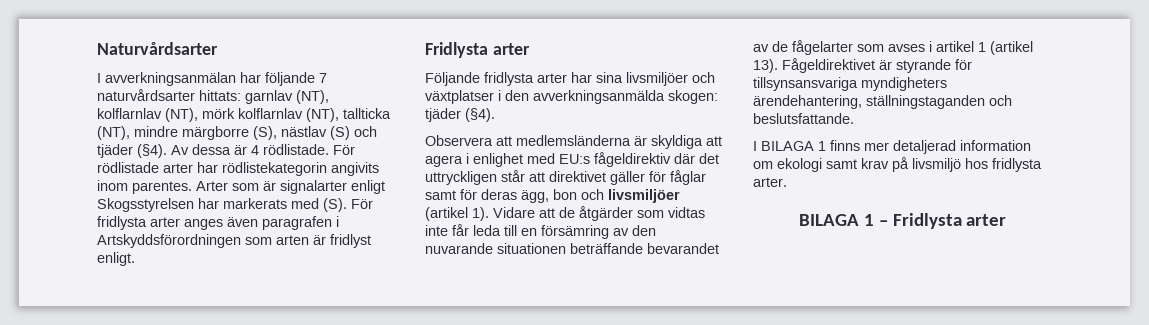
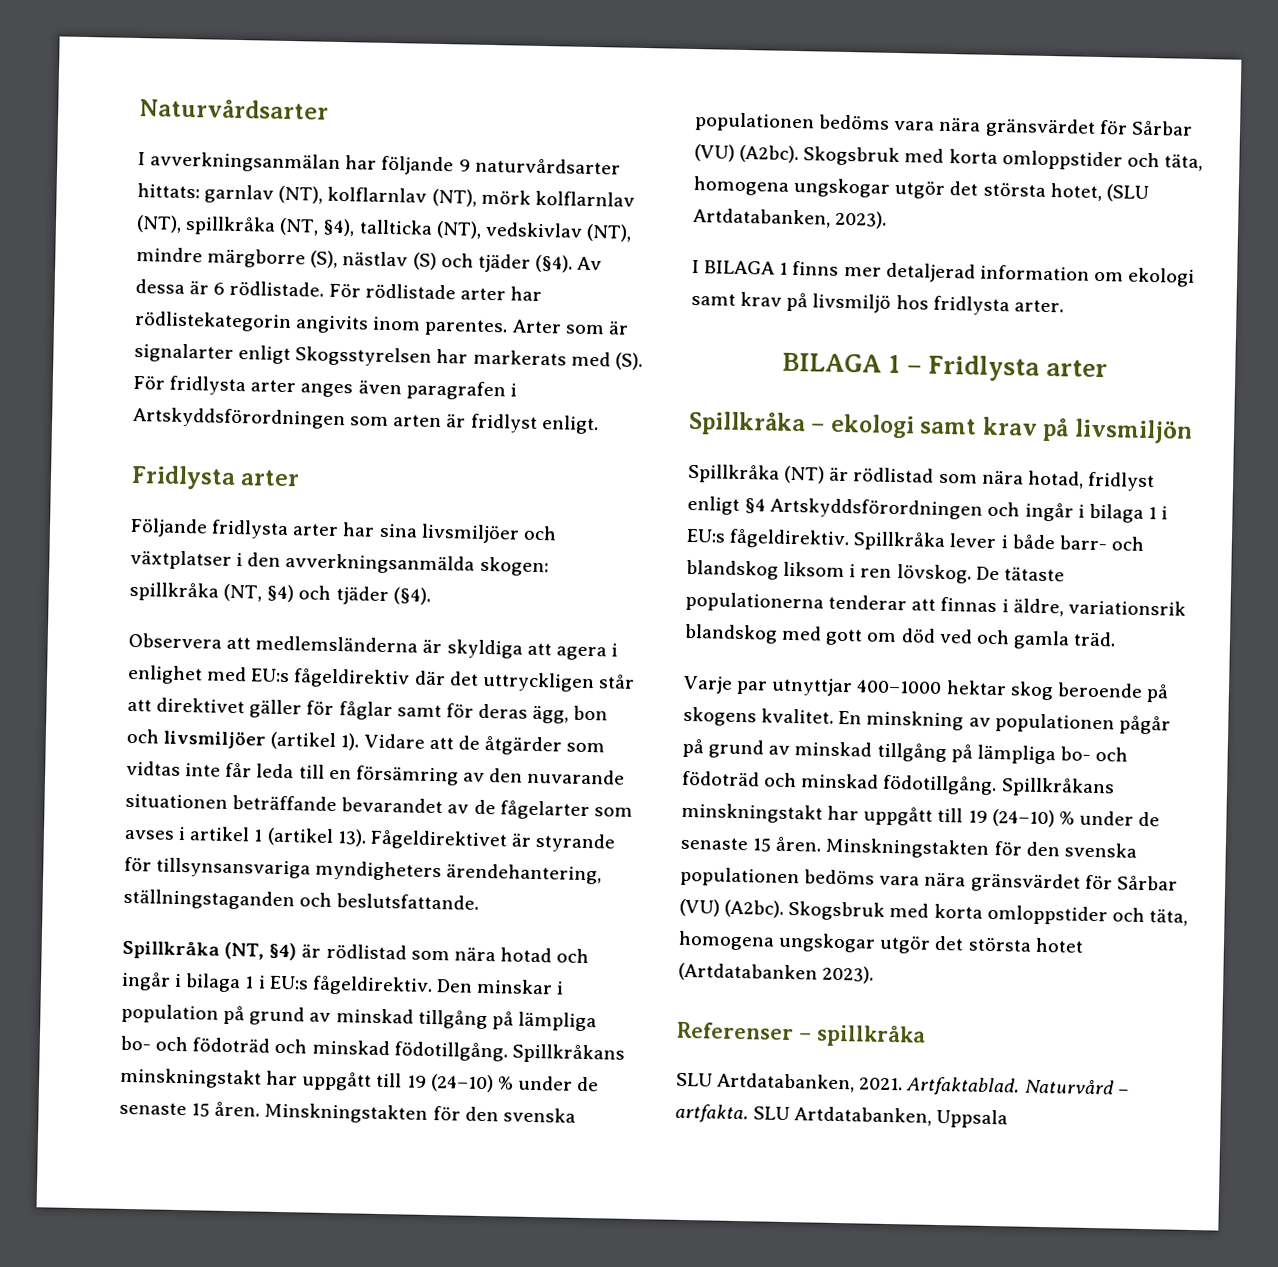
- I avverkningsanmälan har följande 7 naturvårdsarter hittats: garnlav (NT), kolflarnlav (NT), mörk kolflarnlav (NT), tallticka (NT), mindre märgborre (S), nästlav (S) och tjäder (§4).
+ I avverkningsanmälan har följande 9 naturvårdsarter hittats: garnlav (NT), kolflarnlav (NT), mörk kolflarnlav (NT), spillkråka (NT, §4), tallticka (NT), vedskivlav (NT), mindre märgborre (S), nästlav (S) och tjäder (§4).
- Av dessa är 4 rödlistade.
+ Av dessa är 6 rödlistade.
- Följande fridlysta arter har sina livsmiljöer och växtplatser i den avverkningsanmälda skogen: tjäder (§4).
+ Följande fridlysta arter har sina livsmiljöer och växtplatser i den avverkningsanmälda skogen: spillkråka (NT, §4) och tjäder (§4).
+ Spillkråka (NT, §4) är rödlistad som nära hotad och ingår i bilaga 1 i EU:s fågeldirektiv. Den minskar i population på grund av minskad tillgång på lämpliga bo- och födoträd och minskad födotillgång. Spillkråkans minskningstakt har uppgått till 19 (24–10) % under de senaste 15 åren. Minskningstakten för den svenska populationen bedöms vara nära gränsvärdet för Sårbar (VU) (A2bc). Skogsbruk med korta omloppstider och täta, homogena ungskogar utgör det största hotet, (SLU Artdatabanken, 2023).
+ Spillkråka – ekologi samt krav på livsmiljön
+ Spillkråka (NT) är rödlistad som nära hotad, fridlyst enligt §4 Artskyddsförordningen och ingår i bilaga 1 i EU:s fågeldirektiv. Spillkråka lever i både barr- och blandskog liksom i ren lövskog. De tätaste populationerna tenderar att finnas i äldre, variationsrik blandskog med gott om död ved och gamla träd.
+ Varje par utnyttjar 400–1000 hektar skog beroende på skogens kvalitet. En minskning av populationen pågår på grund av minskad tillgång på lämpliga bo- och födoträd och minskad födotillgång. Spillkråkans minskningstakt har uppgått till 19 (24–10) % under de senaste 15 åren. Minskningstakten för den svenska populationen bedöms vara nära gränsvärdet för Sårbar (VU) (A2bc). Skogsbruk med korta omloppstider och täta, homogena ungskogar utgör det största hotet (Artdatabanken 2023).
+ Referenser – spillkråka
+ SLU Artdatabanken, 2021. Artfaktablad. Naturvård – artfakta. SLU Artdatabanken, Uppsala

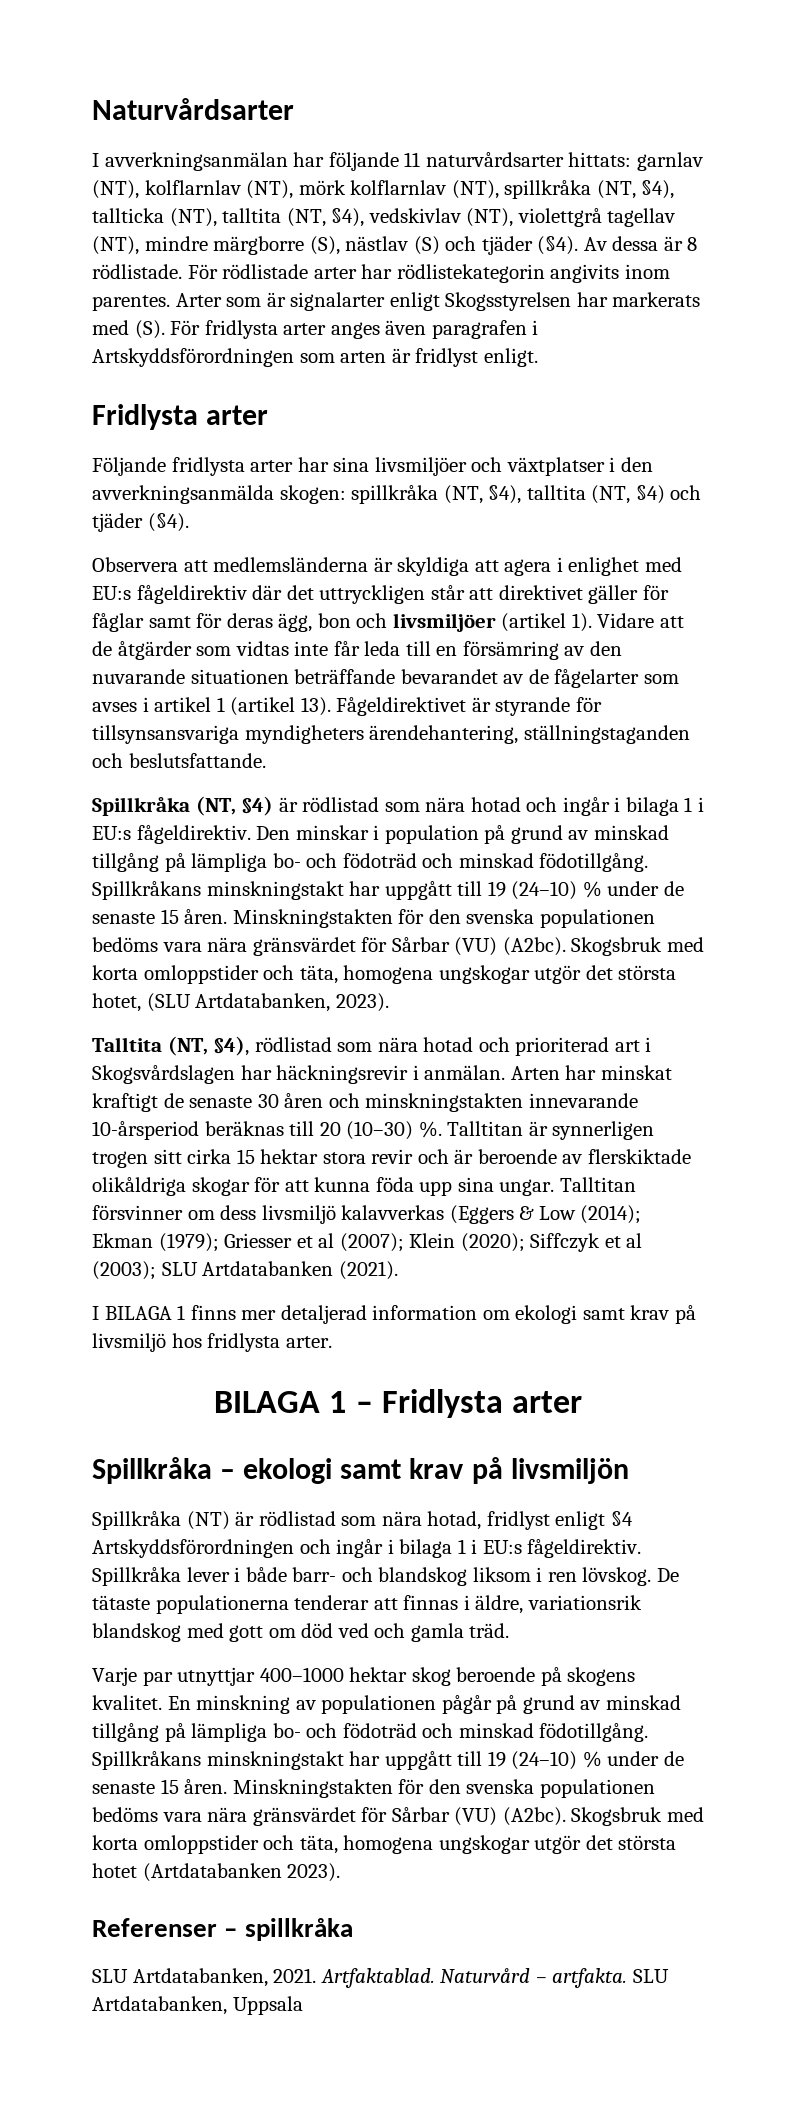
- I avverkningsanmälan har följande 9 naturvårdsarter hittats: garnlav (NT), kolflarnlav (NT), mörk kolflarnlav (NT), spillkråka (NT, §4), tallticka (NT), vedskivlav (NT), mindre märgborre (S), nästlav (S) och tjäder (§4).
+ I avverkningsanmälan har följande 11 naturvårdsarter hittats: garnlav (NT), kolflarnlav (NT), mörk kolflarnlav (NT), spillkråka (NT, §4), tallticka (NT), talltita (NT, §4), vedskivlav (NT), violettgrå tagellav (NT), mindre märgborre (S), nästlav (S) och tjäder (§4).
- Av dessa är 6 rödlistade.
+ Av dessa är 8 rödlistade.
- Följande fridlysta arter har sina livsmiljöer och växtplatser i den avverkningsanmälda skogen: spillkråka (NT, §4) och tjäder (§4).
+ Följande fridlysta arter har sina livsmiljöer och växtplatser i den avverkningsanmälda skogen: spillkråka (NT, §4), talltita (NT, §4) och tjäder (§4).
+ Talltita (NT, §4), rödlistad som nära hotad och prioriterad art i Skogsvårdslagen har häckningsrevir i anmälan. Arten har minskat kraftigt de senaste 30 åren och minskningstakten innevarande 10-årsperiod beräknas till 20 (10–30) %. Talltitan är synnerligen trogen sitt cirka 15 hektar stora revir och är beroende av flerskiktade olikåldriga skogar för att kunna föda upp sina ungar. Talltitan försvinner om dess livsmiljö kalavverkas (Eggers & Low (2014); Ekman (1979); Griesser et al (2007); Klein (2020); Siffczyk et al (2003); SLU Artdatabanken (2021).

